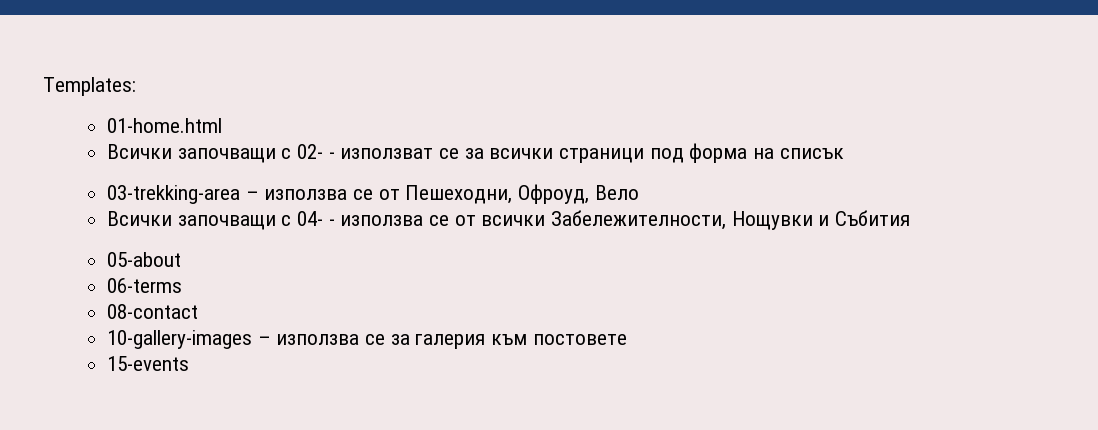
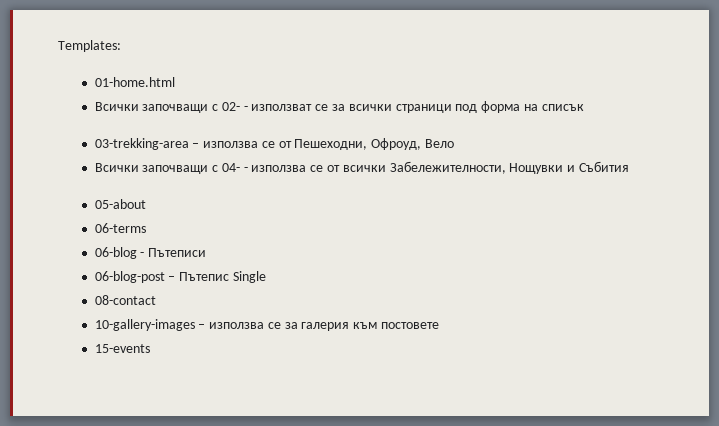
+ 06-blog - Пътеписи
+ 06-blog-post – Пътепис Single

